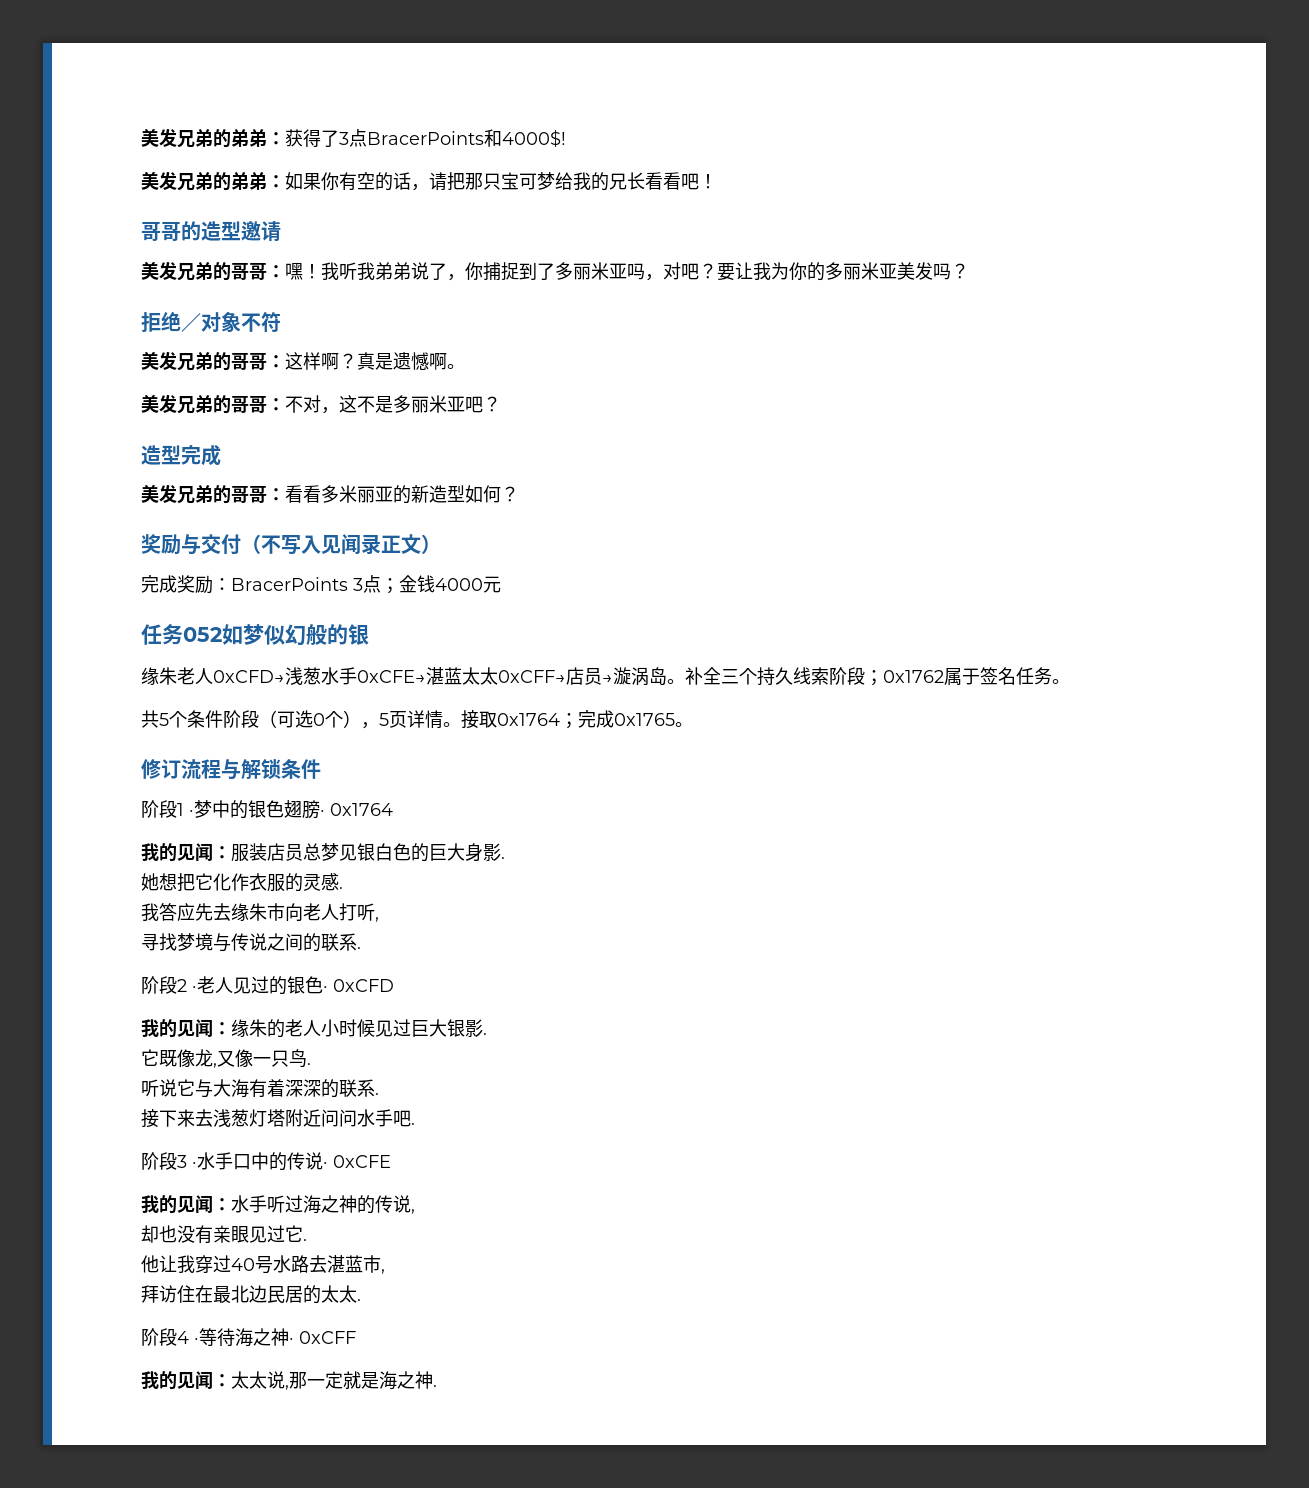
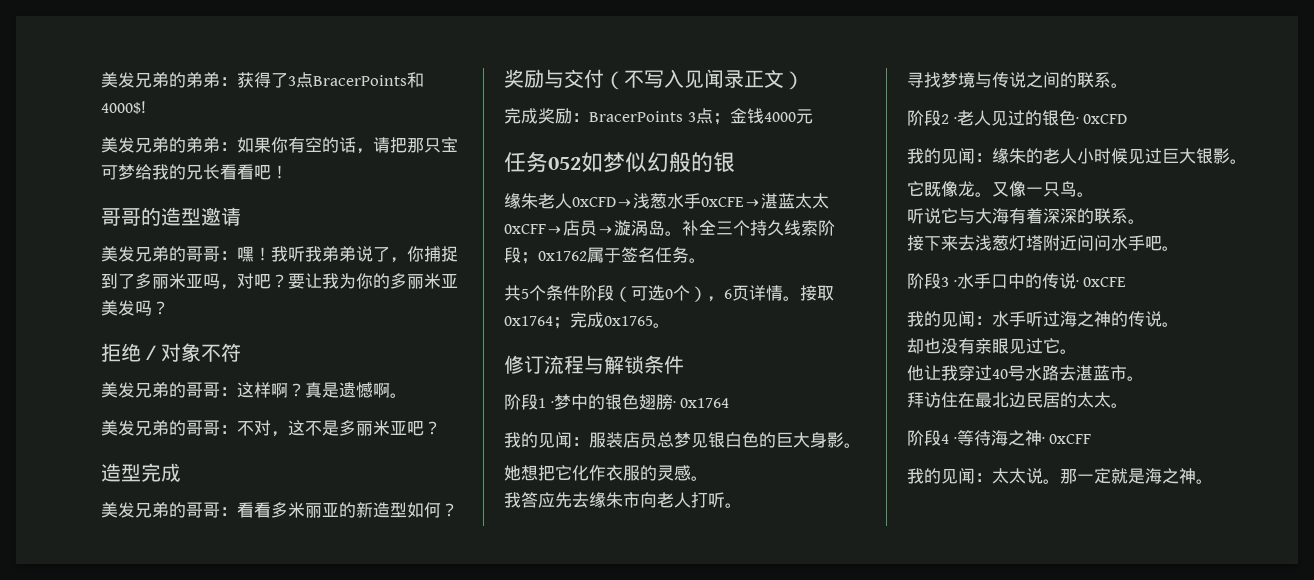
- 共5个条件阶段（可选0个），5页详情。
+ 共5个条件阶段（可选0个），6页详情。
- 我的见闻：服装店员总梦见银白色的巨大身影.
+ 我的见闻：服装店员总梦见银白色的巨大身影。
- 她想把它化作衣服的灵感.
+ 她想把它化作衣服的灵感。
- 我答应先去缘朱市向老人打听,
+ 我答应先去缘朱市向老人打听。
- 寻找梦境与传说之间的联系.
+ 寻找梦境与传说之间的联系。
- 我的见闻：缘朱的老人小时候见过巨大银影.
+ 我的见闻：缘朱的老人小时候见过巨大银影。
- 它既像龙,又像一只鸟.
+ 它既像龙。又像一只鸟。
- 听说它与大海有着深深的联系.
+ 听说它与大海有着深深的联系。
- 接下来去浅葱灯塔附近问问水手吧.
+ 接下来去浅葱灯塔附近问问水手吧。
- 我的见闻：水手听过海之神的传说,
+ 我的见闻：水手听过海之神的传说。
- 却也没有亲眼见过它.
+ 却也没有亲眼见过它。
- 他让我穿过40号水路去湛蓝市,
+ 他让我穿过40号水路去湛蓝市。
- 拜访住在最北边民居的太太.
+ 拜访住在最北边民居的太太。
- 我的见闻：太太说,那一定就是海之神.
+ 我的见闻：太太说。那一定就是海之神。

